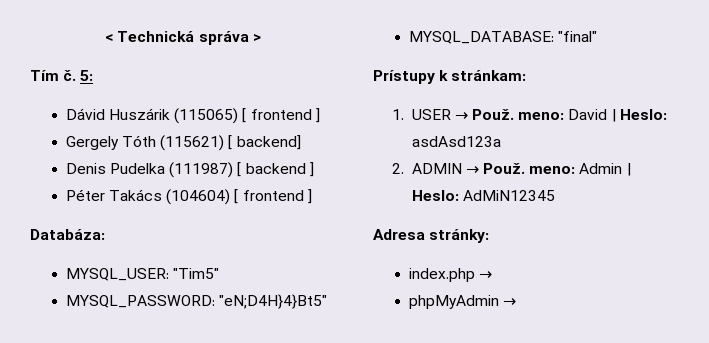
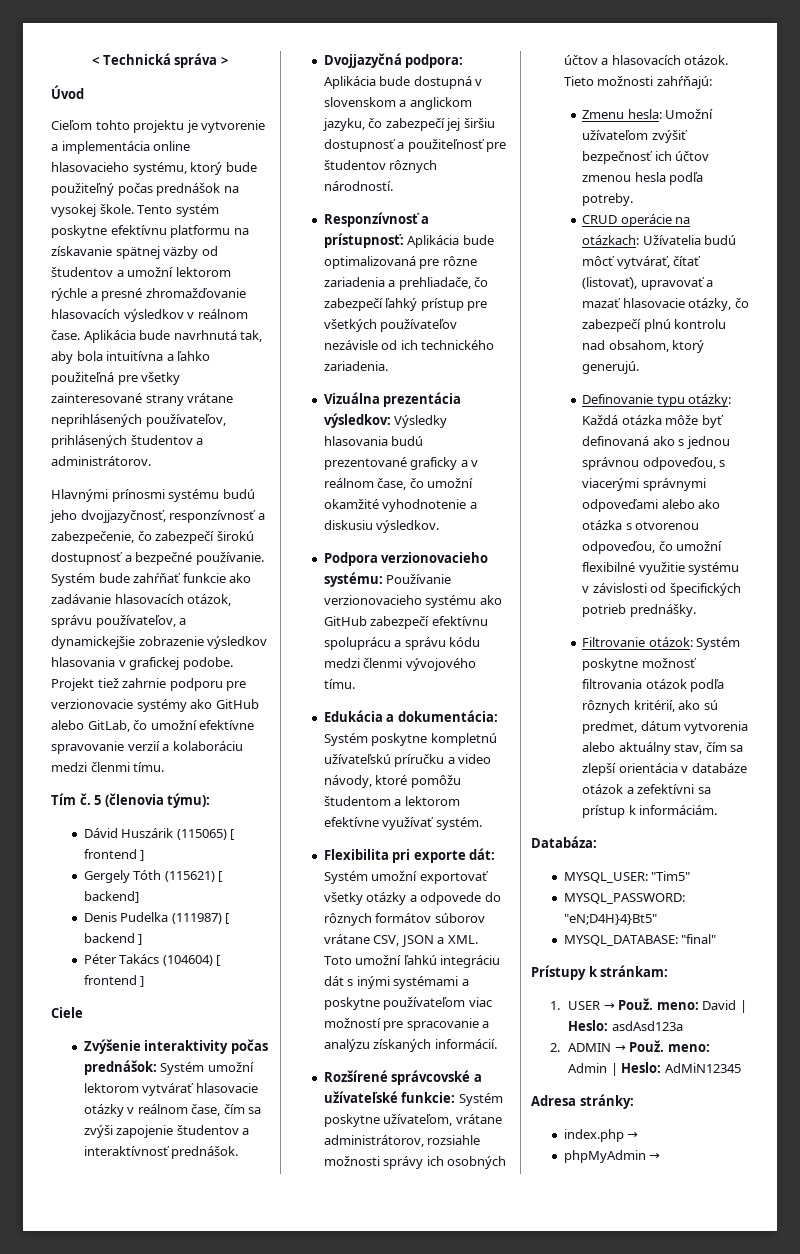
+ Úvod
+ Cieľom tohto projektu je vytvorenie a implementácia online hlasovacieho systému, ktorý bude použiteľný počas prednášok na vysokej škole. Tento systém poskytne efektívnu platformu na získavanie spätnej väzby od študentov a umožní lektorom rýchle a presné zhromažďovanie hlasovacích výsledkov v reálnom čase. Aplikácia bude navrhnutá tak, aby bola intuitívna a ľahko použiteľná pre všetky zainteresované strany vrátane neprihlásených používateľov, prihlásených študentov a administrátorov.
+ Hlavnými prínosmi systému budú jeho dvojjazyčnosť, responzívnosť a zabezpečenie, čo zabezpečí širokú dostupnosť a bezpečné používanie. Systém bude zahŕňať funkcie ako zadávanie hlasovacích otázok, správu používateľov, a dynamickejšie zobrazenie výsledkov hlasovania v grafickej podobe. Projekt tiež zahrnie podporu pre verzionovacie systémy ako GitHub alebo GitLab, čo umožní efektívne spravovanie verzií a kolaboráciu medzi členmi tímu.
- 5:
+ 5 (členovia týmu):
+ Ciele
+ Zvýšenie interaktivity počas prednášok: Systém umožní lektorom vytvárať hlasovacie otázky v reálnom čase, čím sa zvýši zapojenie študentov a interaktívnosť prednášok.
+ Dvojjazyčná podpora: Aplikácia bude dostupná v slovenskom a anglickom jazyku, čo zabezpečí jej širšiu dostupnosť a použiteľnosť pre študentov rôznych národností.
+ Responzívnosť a prístupnosť: Aplikácia bude optimalizovaná pre rôzne zariadenia a prehliadače, čo zabezpečí ľahký prístup pre všetkých používateľov nezávisle od ich technického zariadenia.
+ Vizuálna prezentácia výsledkov: Výsledky hlasovania budú prezentované graficky a v reálnom čase, čo umožní okamžité vyhodnotenie a diskusiu výsledkov.
+ Podpora verzionovacieho systému: Používanie verzionovacieho systému ako GitHub zabezpečí efektívnu spoluprácu a správu kódu medzi členmi vývojového tímu.
+ Edukácia a dokumentácia: Systém poskytne kompletnú užívateľskú príručku a video návody, ktoré pomôžu študentom a lektorom efektívne využívať systém.
+ Flexibilita pri exporte dát: Systém umožní exportovať všetky otázky a odpovede do rôznych formátov súborov vrátane CSV, JSON a XML. Toto umožní ľahkú integráciu dát s inými systémami a poskytne používateľom viac možností pre spracovanie a analýzu získaných informácií.
+ Rozšírené správcovské a užívateľské funkcie: Systém poskytne užívateľom, vrátane administrátorov, rozsiahle možnosti správy ich osobných účtov a hlasovacích otázok. Tieto možnosti zahŕňajú:
+ Zmenu hesla: Umožní užívateľom zvýšiť bezpečnosť ich účtov zmenou hesla podľa potreby.
+ CRUD operácie na otázkach: Užívatelia budú môcť vytvárať, čítať (listovať), upravovať a mazať hlasovacie otázky, čo zabezpečí plnú kontrolu nad obsahom, ktorý generujú.
+ Definovanie typu otázky: Každá otázka môže byť definovaná ako s jednou správnou odpoveďou, s viacerými správnymi odpoveďami alebo ako otázka s otvorenou odpoveďou, čo umožní flexibilné využitie systému v závislosti od špecifických potrieb prednášky.
+ Filtrovanie otázok: Systém poskytne možnosť filtrovania otázok podľa rôznych kritérií, ako sú predmet, dátum vytvorenia alebo aktuálny stav, čím sa zlepší orientácia v databáze otázok a zefektívni sa prístup k informáciám.

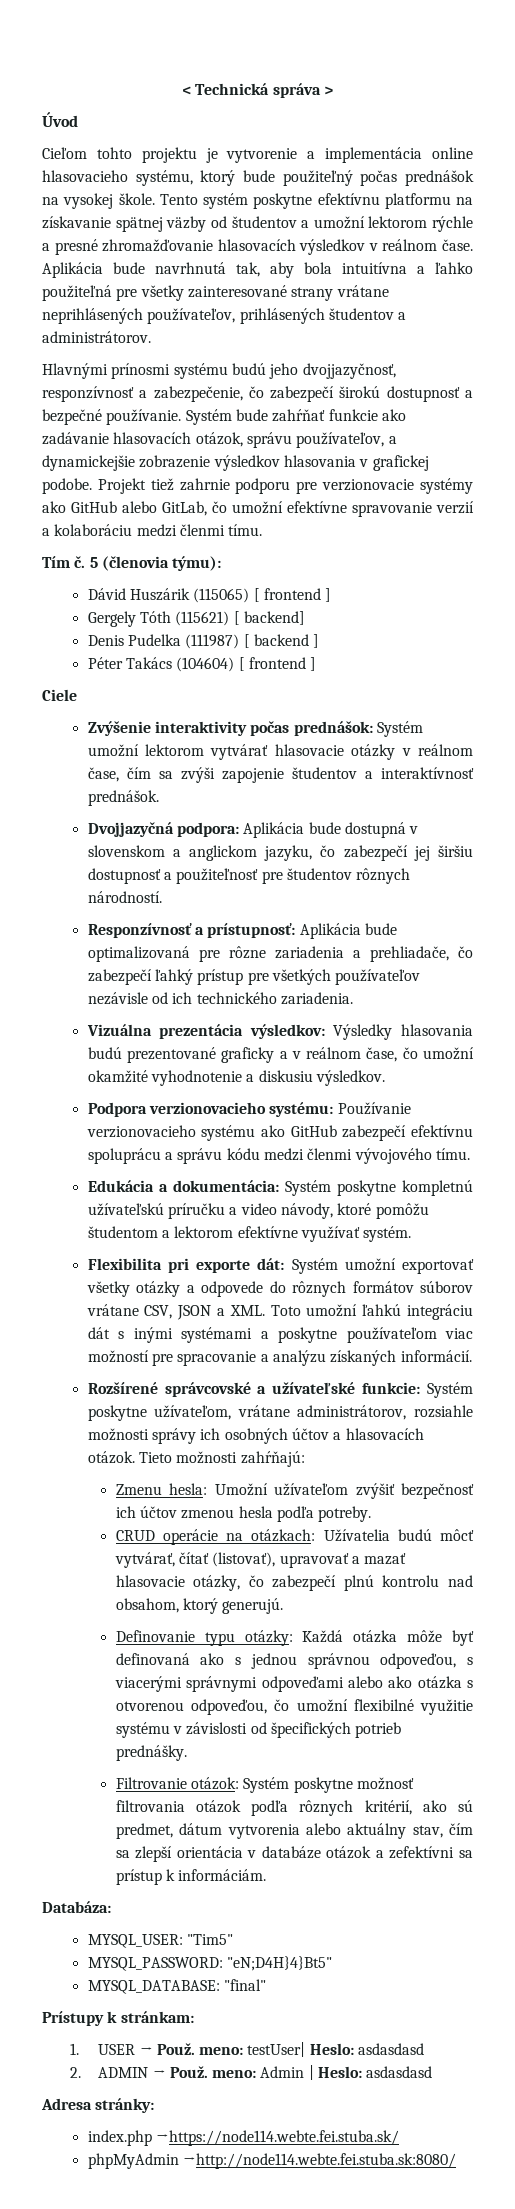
- 1. USER → Použ. meno: David | Heslo: asdAsd123a
+ 1. USER → Použ. meno: testUser| Heslo: asdasdasd
- 2. ADMIN → Použ. meno: Admin | Heslo: AdMiN12345
+ 2. ADMIN → Použ. meno: Admin | Heslo: asdasdasd
- index.php →
+ index.php →https://node114.webte.fei.stuba.sk/
- phpMyAdmin →
+ phpMyAdmin →http://node114.webte.fei.stuba.sk:8080/

